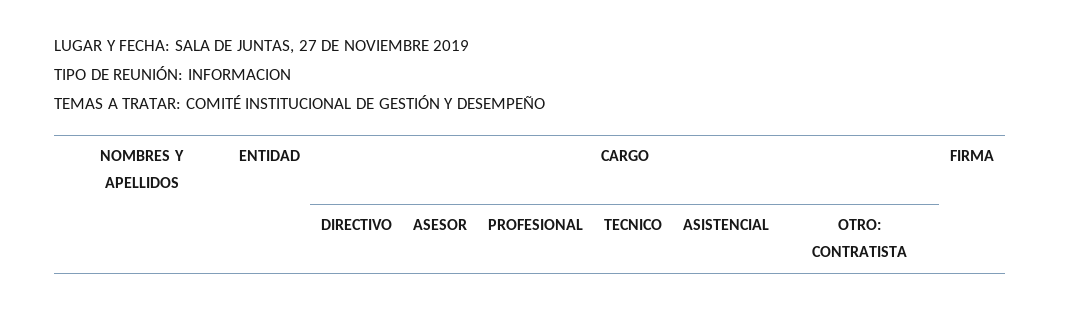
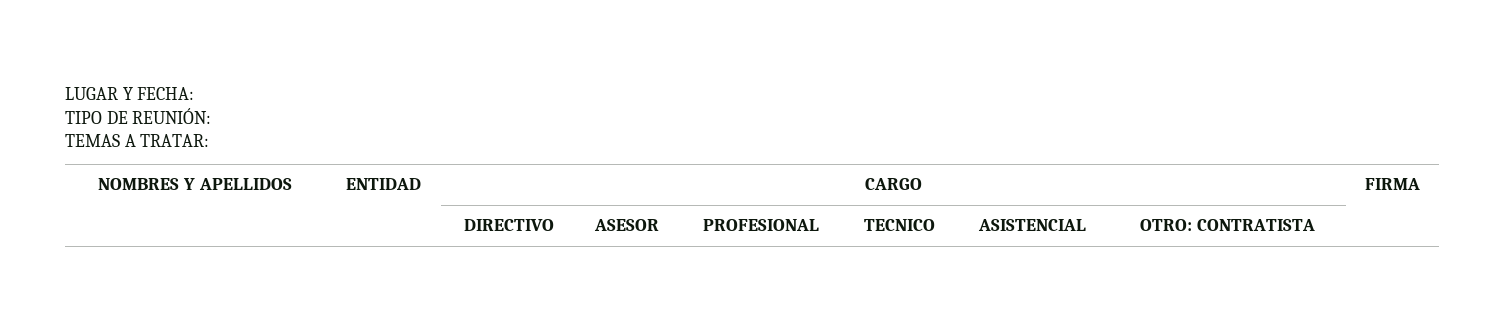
- LUGAR Y FECHA: SALA DE JUNTAS, 27 DE NOVIEMBRE 2019
+ LUGAR Y FECHA:
- TIPO DE REUNIÓN: INFORMACION
+ TIPO DE REUNIÓN:
- TEMAS A TRATAR: COMITÉ INSTITUCIONAL DE GESTIÓN Y DESEMPEÑO
+ TEMAS A TRATAR:

